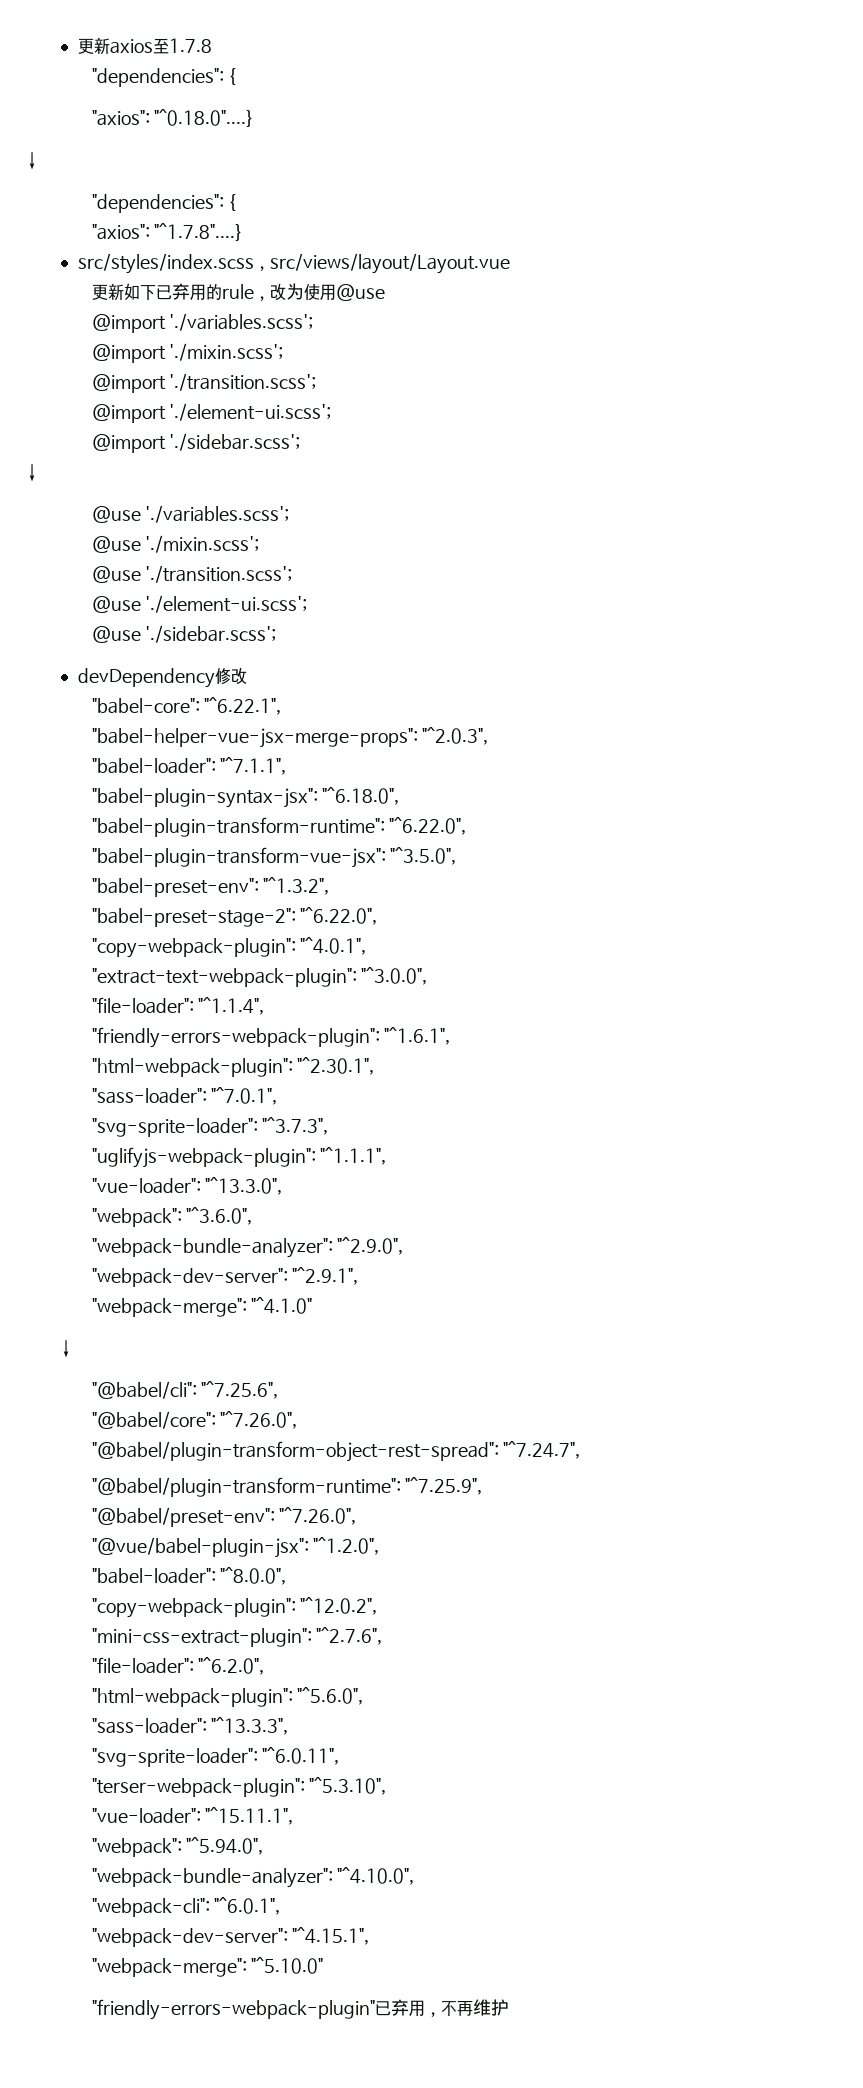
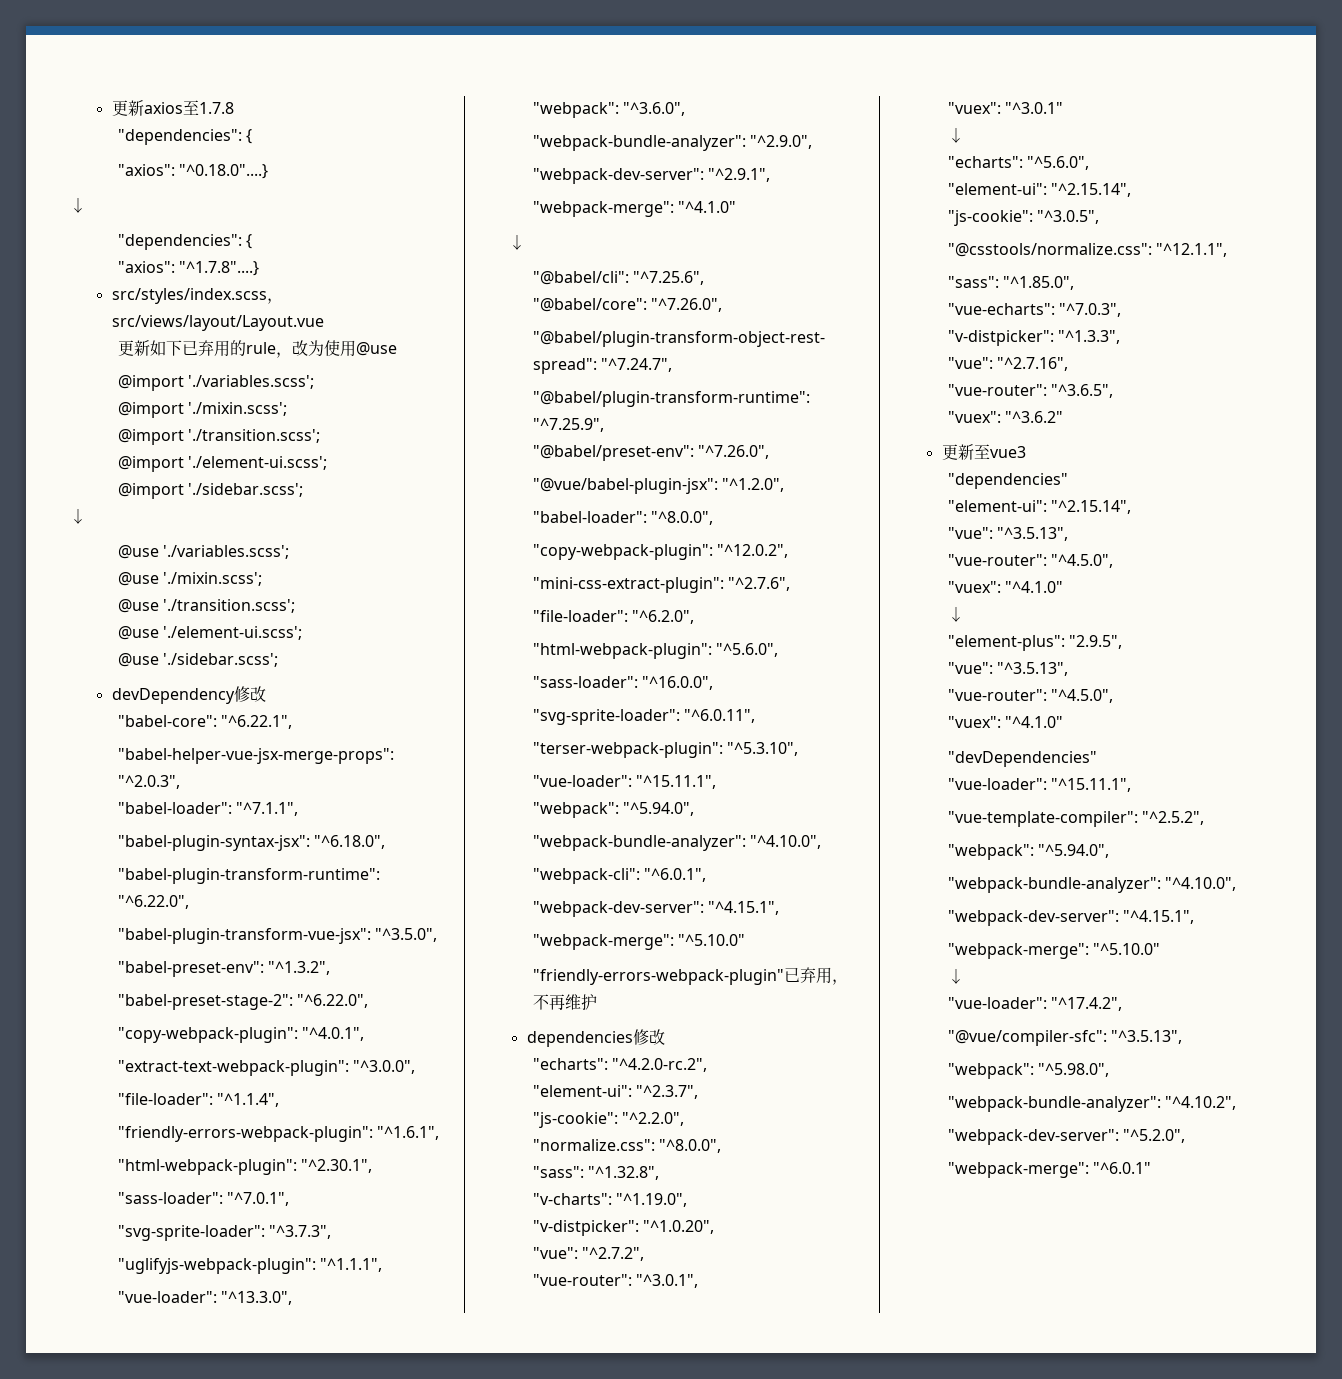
- "sass-loader": "^13.3.3",
+ "sass-loader": "^16.0.0",
+ dependencies修改
+ "echarts": "^4.2.0-rc.2",
+ "element-ui": "^2.3.7",
+ "js-cookie": "^2.2.0",
+ "normalize.css": "^8.0.0",
+ "sass": "^1.32.8",
+ "v-charts": "^1.19.0",
+ "v-distpicker": "^1.0.20",
+ "vue": "^2.7.2",
+ "vue-router": "^3.0.1",
+ "vuex": "^3.0.1"
+ ↓
+ "echarts": "^5.6.0",
+ "element-ui": "^2.15.14",
+ "js-cookie": "^3.0.5",
+ "@csstools/normalize.css": "^12.1.1",
+ "sass": "^1.85.0",
+ "vue-echarts": "^7.0.3",
+ "v-distpicker": "^1.3.3",
+ "vue": "^2.7.16",
+ "vue-router": "^3.6.5",
+ "vuex": "^3.6.2"
+ 更新至vue3
+ "dependencies"
+ "element-ui": "^2.15.14",
+ "vue": "^3.5.13",
+ "vue-router": "^4.5.0",
+ "vuex": "^4.1.0"
+ ↓
+ "element-plus": "2.9.5",
+ "vue": "^3.5.13",
+ "vue-router": "^4.5.0",
+ "vuex": "^4.1.0"
+ "devDependencies"
+ "vue-loader": "^15.11.1",
+ "vue-template-compiler": "^2.5.2",
+ "webpack": "^5.94.0",
+ "webpack-bundle-analyzer": "^4.10.0",
+ "webpack-dev-server": "^4.15.1",
+ "webpack-merge": "^5.10.0"
+ ↓
+ "vue-loader": "^17.4.2",
+ "@vue/compiler-sfc": "^3.5.13",
+ "webpack": "^5.98.0",
+ "webpack-bundle-analyzer": "^4.10.2",
+ "webpack-dev-server": "^5.2.0",
+ "webpack-merge": "^6.0.1"

